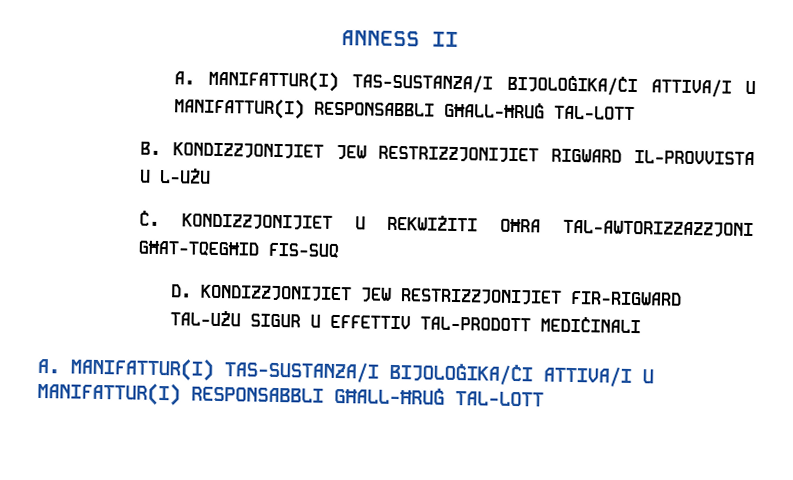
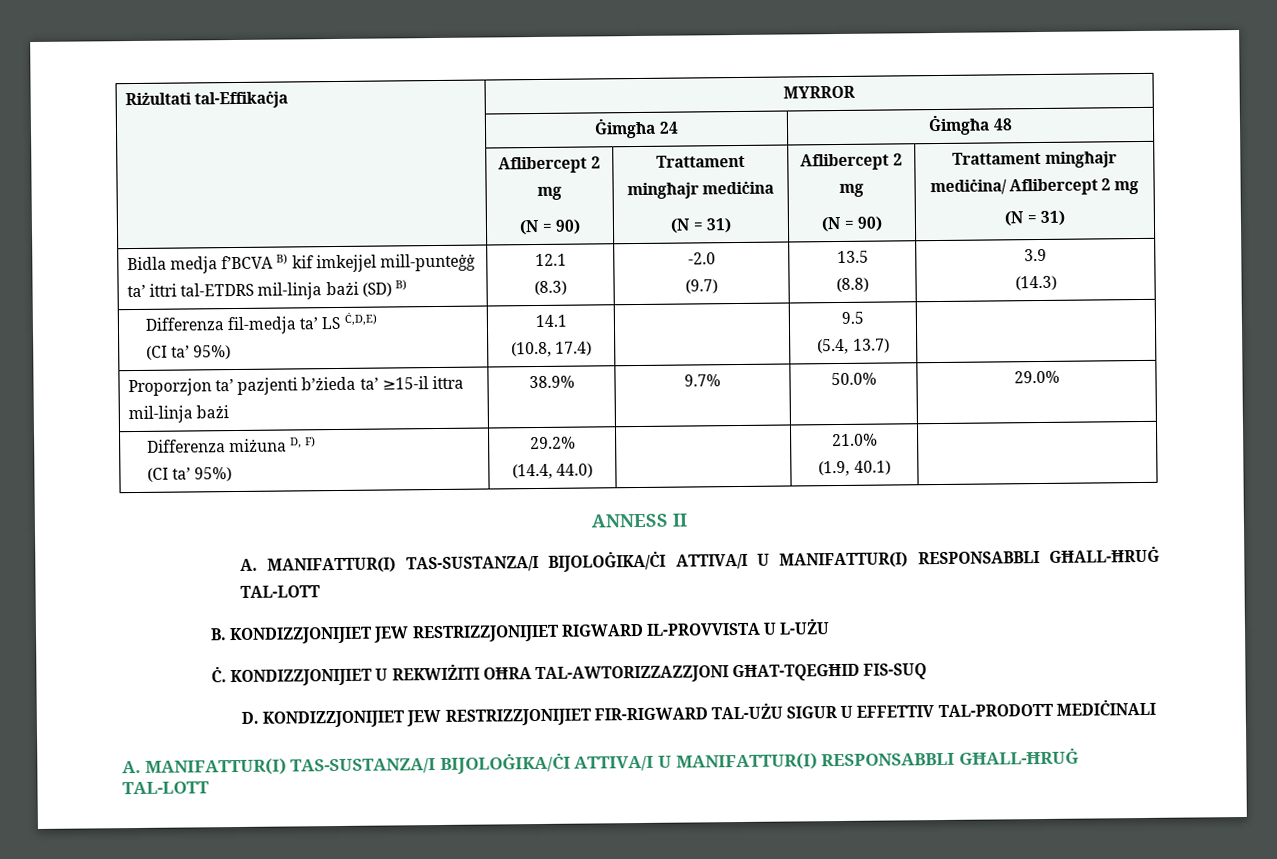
+ Riżultati tal-Effikaċja | MYRROR
+ | Ġimgħa 24 | Ġimgħa 48
+ | Aflibercept 2 mg
+ (N = 90) | Trattament mingħajr mediċina
+ (N = 31) | Aflibercept 2 mg
+ (N = 90) | Trattament mingħajr mediċina/ Aflibercept 2 mg
+ (N = 31)
+ Bidla medja f’BCVA B) kif imkejjel mill-punteġġ ta’ ittri tal-ETDRS mil-linja bażi (SD) B) | 12.1
+ (8.3) | -2.0
+ (9.7) | 13.5
+ (8.8) | 3.9
+ (14.3)
+ Differenza fil-medja ta’ LS Ċ,D,E)
+ (CI ta’ 95%) | 14.1
+ (10.8, 17.4) | | 9.5
+ (5.4, 13.7) |
+ Proporzjon ta’ pazjenti b’żieda ta’ ≥15-il ittra mil-linja bażi | 38.9% | 9.7% | 50.0% | 29.0%
+ Differenza miżuna D, F)
+ (CI ta’ 95%) | 29.2%
+ (14.4, 44.0) | | 21.0%
+ (1.9, 40.1) |

